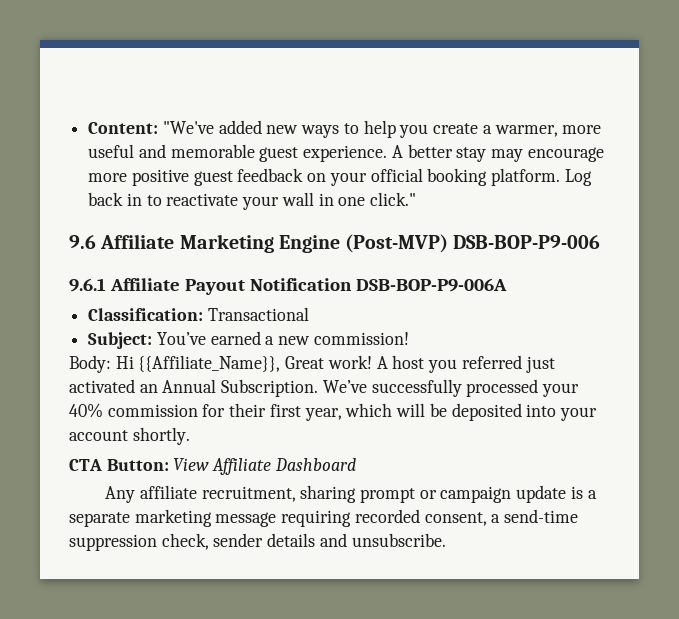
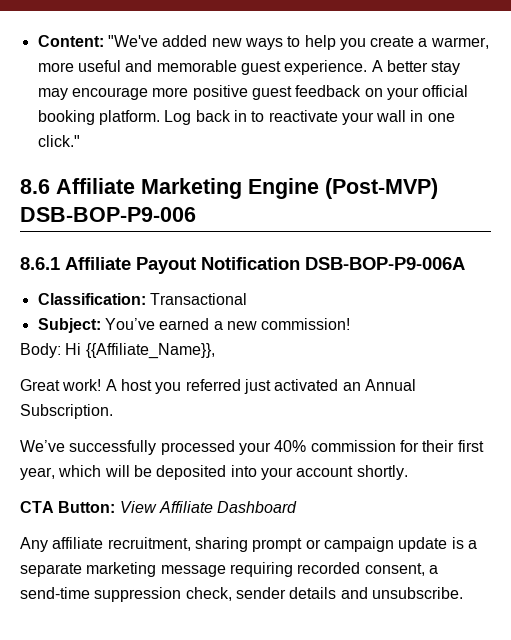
- 9.6 Affiliate Marketing Engine (Post-MVP) DSB-BOP-P9-006
+ 8.6 Affiliate Marketing Engine (Post-MVP) DSB-BOP-P9-006
- 9.6.1 Affiliate Payout Notification DSB-BOP-P9-006A
+ 8.6.1 Affiliate Payout Notification DSB-BOP-P9-006A
- Body: Hi {{Affiliate_Name}}, Great work!
+ Body: Hi {{Affiliate_Name}},
+ Great work!
- A host you referred just activated an Annual Subscription. We’ve successfully processed your 40% commission for their first year, which will be deposited into your account shortly.
+ A host you referred just activated an Annual Subscription.
+ We’ve successfully processed your 40% commission for their first year, which will be deposited into your account shortly.

